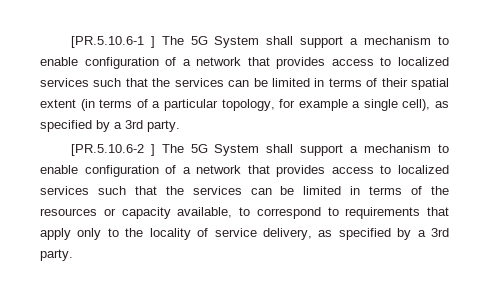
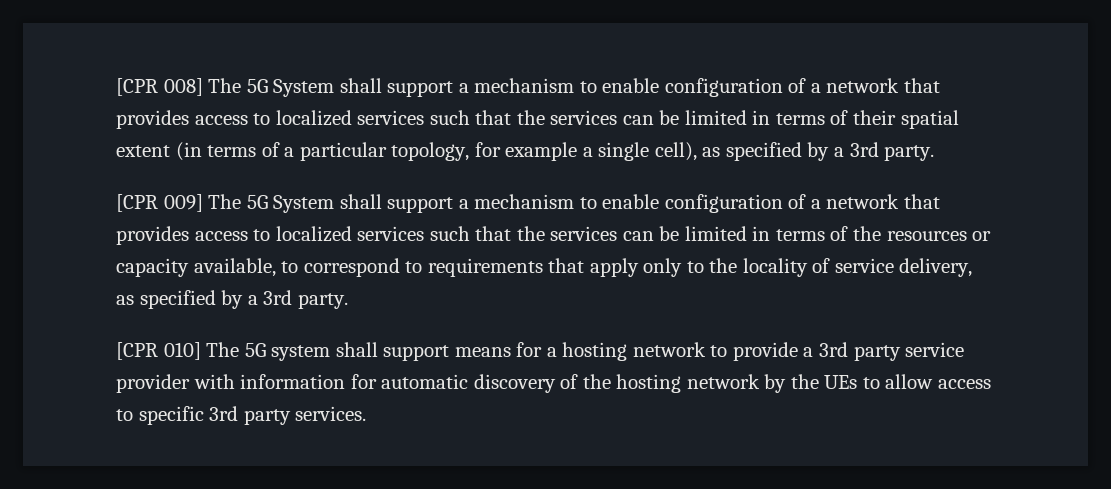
- [PR.5.10.6-1 ] The 5G System shall support a mechanism to enable configuration of a network that provides access to localized services such that the services can be limited in terms of their spatial extent (in terms of a particular topology, for example a single cell), as specified by a 3rd party.
+ [CPR 008] The 5G System shall support a mechanism to enable configuration of a network that provides access to localized services such that the services can be limited in terms of their spatial extent (in terms of a particular topology, for example a single cell), as specified by a 3rd party.
- [PR.5.10.6-2 ] The 5G System shall support a mechanism to enable configuration of a network that provides access to localized services such that the services can be limited in terms of the resources or capacity available, to correspond to requirements that apply only to the locality of service delivery, as specified by a 3rd party.
+ [CPR 009] The 5G System shall support a mechanism to enable configuration of a network that provides access to localized services such that the services can be limited in terms of the resources or capacity available, to correspond to requirements that apply only to the locality of service delivery, as specified by a 3rd party.
+ [CPR 010] The 5G system shall support means for a hosting network to provide a 3rd party service provider with information for automatic discovery of the hosting network by the UEs to allow access to specific 3rd party services.

